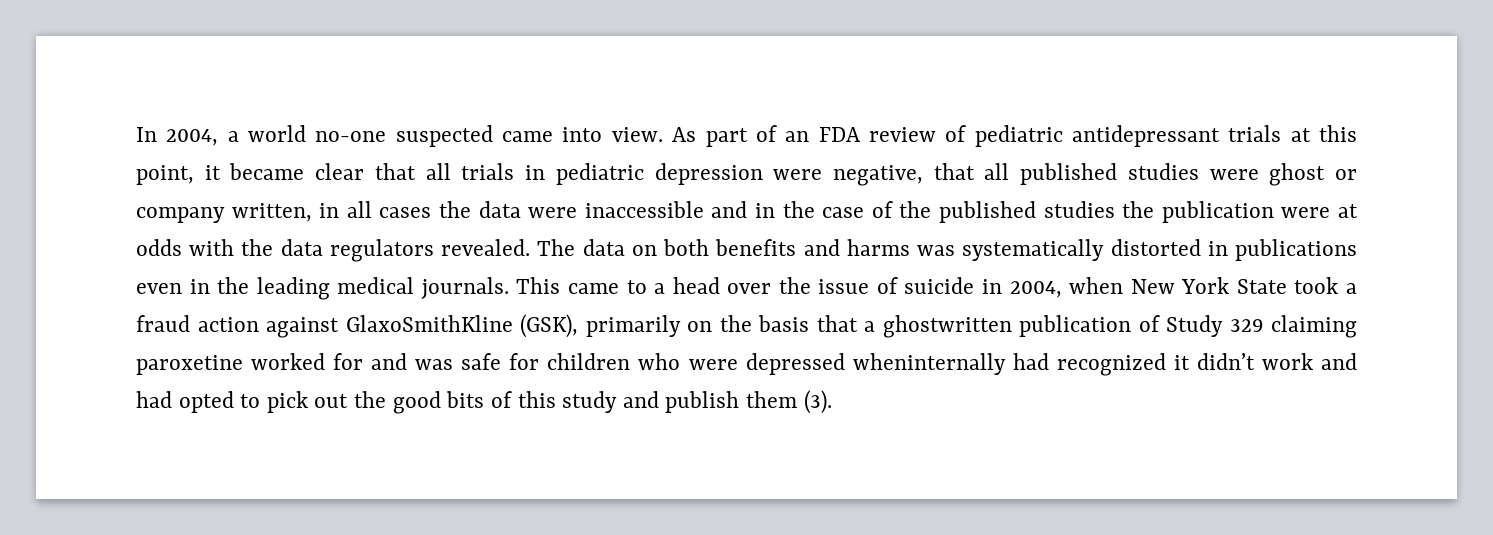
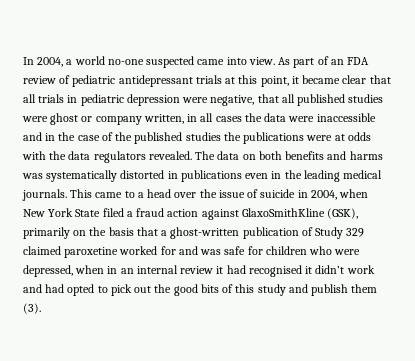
- As part of an FDA review of pediatric antidepressant trials at this point, it became clear that all trials in pediatric depression were negative, that all published studies were ghost or company written, in all cases the data were inaccessible and in the case of the published studies the publication were at odds with the data regulators revealed.
+ As part of an FDA review of pediatric antidepressant trials at this point, it became clear that all trials in pediatric depression were negative, that all published studies were ghost or company written, in all cases the data were inaccessible and in the case of the published studies the publications were at odds with the data regulators revealed.
- This came to a head over the issue of suicide in 2004, when New York State took a fraud action against GlaxoSmithKline (GSK), primarily on the basis that a ghostwritten publication of Study 329 claiming paroxetine worked for and was safe for children who were depressed wheninternally had recognized it didn’t work and had opted to pick out the good bits of this study and publish them (3).
+ This came to a head over the issue of suicide in 2004, when New York State filed a fraud action against GlaxoSmithKline (GSK), primarily on the basis that a ghost-written publication of Study 329 claimed paroxetine worked for and was safe for children who were depressed, when in an internal review it had recognised it didn’t work and had opted to pick out the good bits of this study and publish them (3).

